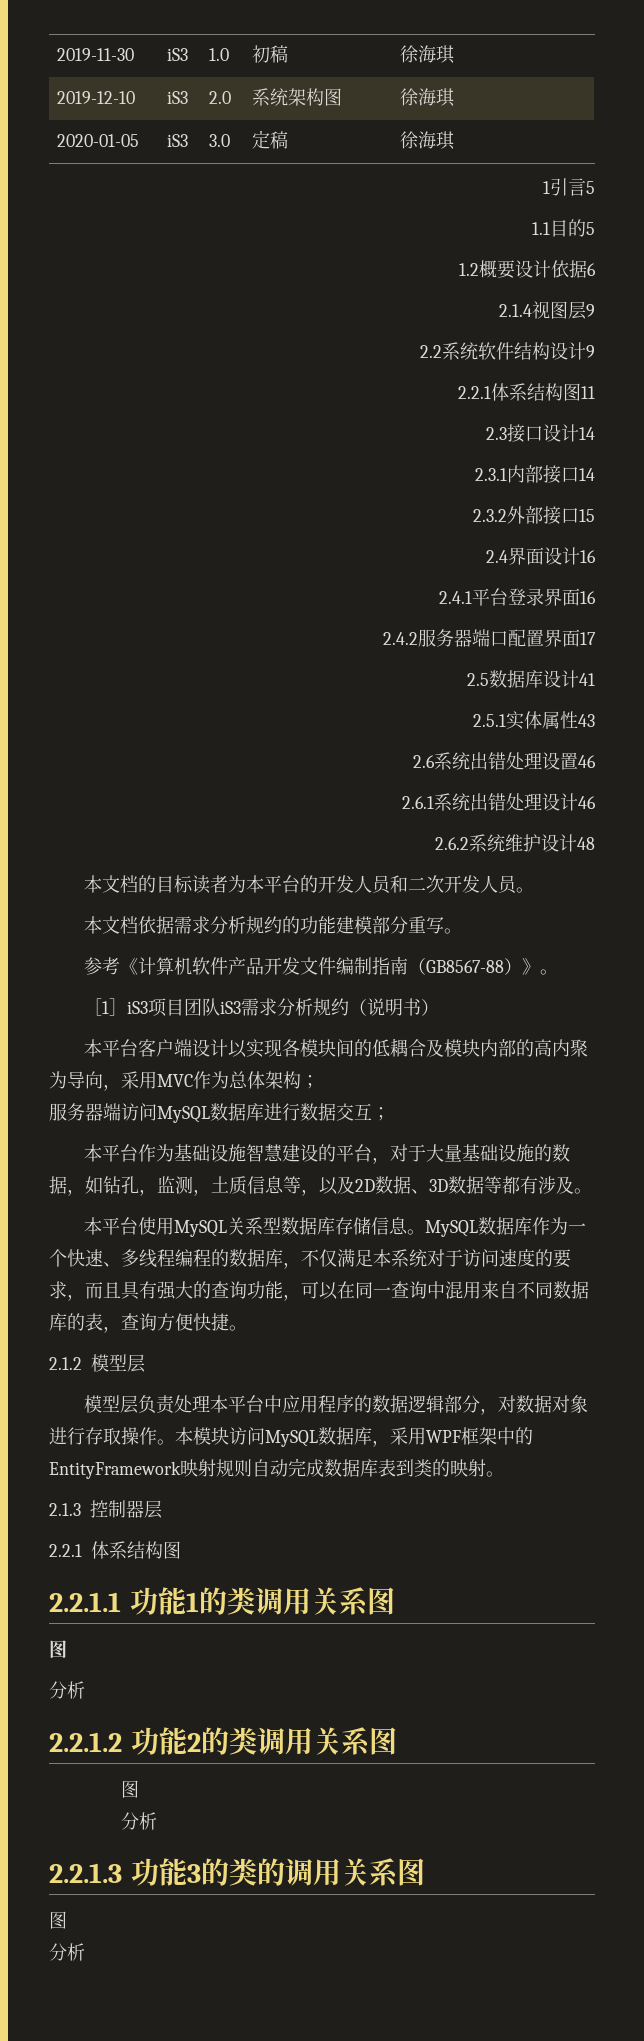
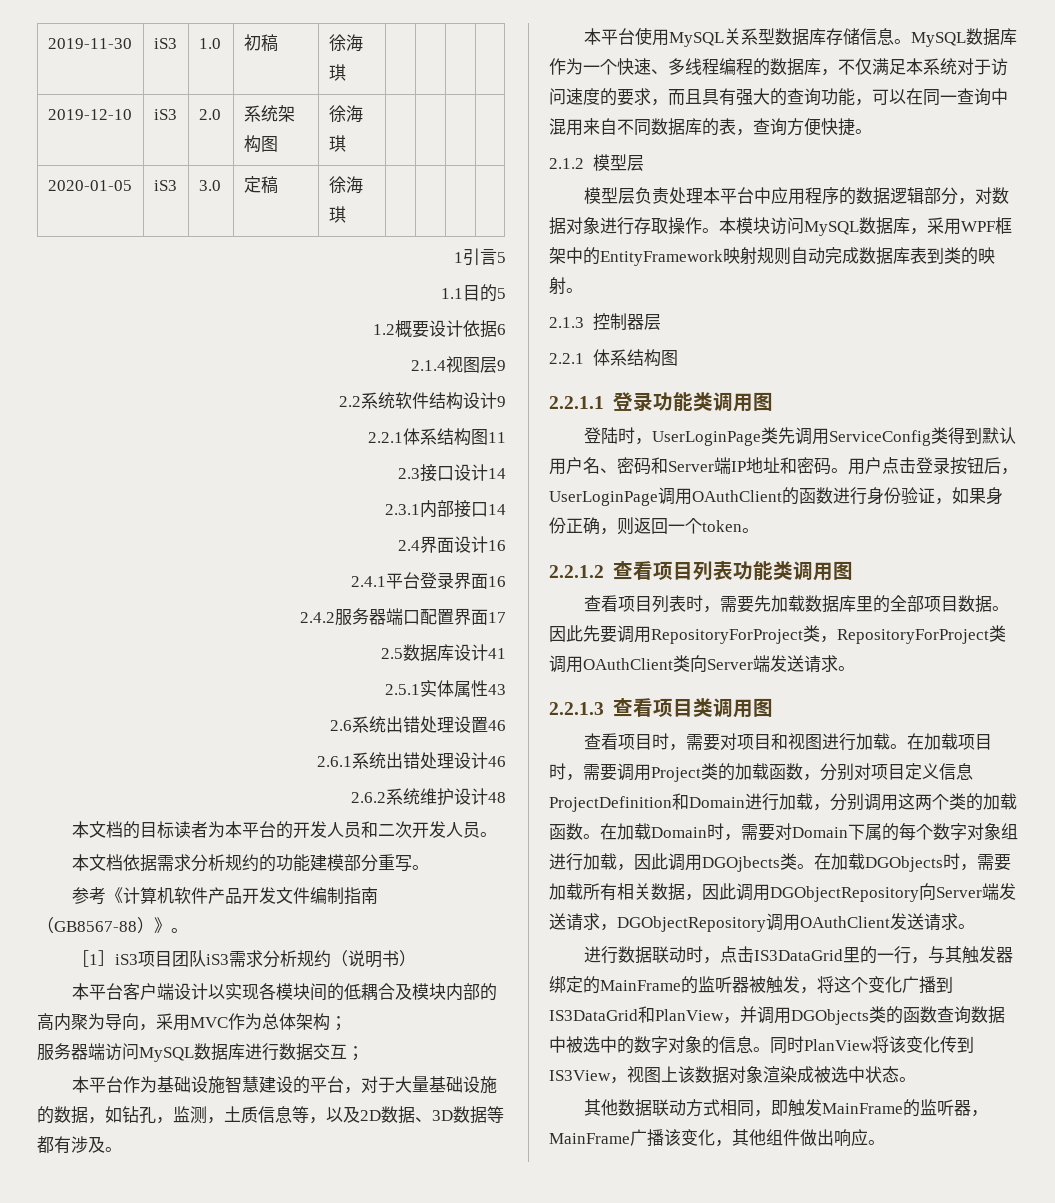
- 2.3.2外部接口15
- 2.2.1.1功能1的类调用关系图
- 图
- 分析
- 2.2.1.2功能2的类调用关系图
- 图
- 分析
- 2.2.1.3功能3的类的调用关系图
- 图
- 分析
+ 2.2.1.1登录功能类调用图
+ 登陆时，UserLoginPage类先调用ServiceConfig类得到默认用户名、密码和Server端IP地址和密码。用户点击登录按钮后，UserLoginPage调用OAuthClient的函数进行身份验证，如果身份正确，则返回一个token。
+ 2.2.1.2查看项目列表功能类调用图
+ 查看项目列表时，需要先加载数据库里的全部项目数据。因此先要调用RepositoryForProject类，RepositoryForProject类调用OAuthClient类向Server端发送请求。
+ 2.2.1.3查看项目类调用图
+ 查看项目时，需要对项目和视图进行加载。在加载项目时，需要调用Project类的加载函数，分别对项目定义信息ProjectDefinition和Domain进行加载，分别调用这两个类的加载函数。在加载Domain时，需要对Domain下属的每个数字对象组进行加载，因此调用DGOjbects类。在加载DGObjects时，需要加载所有相关数据，因此调用DGObjectRepository向Server端发送请求，DGObjectRepository调用OAuthClient发送请求。
+ 进行数据联动时，点击IS3DataGrid里的一行，与其触发器绑定的MainFrame的监听器被触发，将这个变化广播到IS3DataGrid和PlanView，并调用DGObjects类的函数查询数据中被选中的数字对象的信息。同时PlanView将该变化传到IS3View，视图上该数据对象渲染成被选中状态。
+ 其他数据联动方式相同，即触发MainFrame的监听器，MainFrame广播该变化，其他组件做出响应。

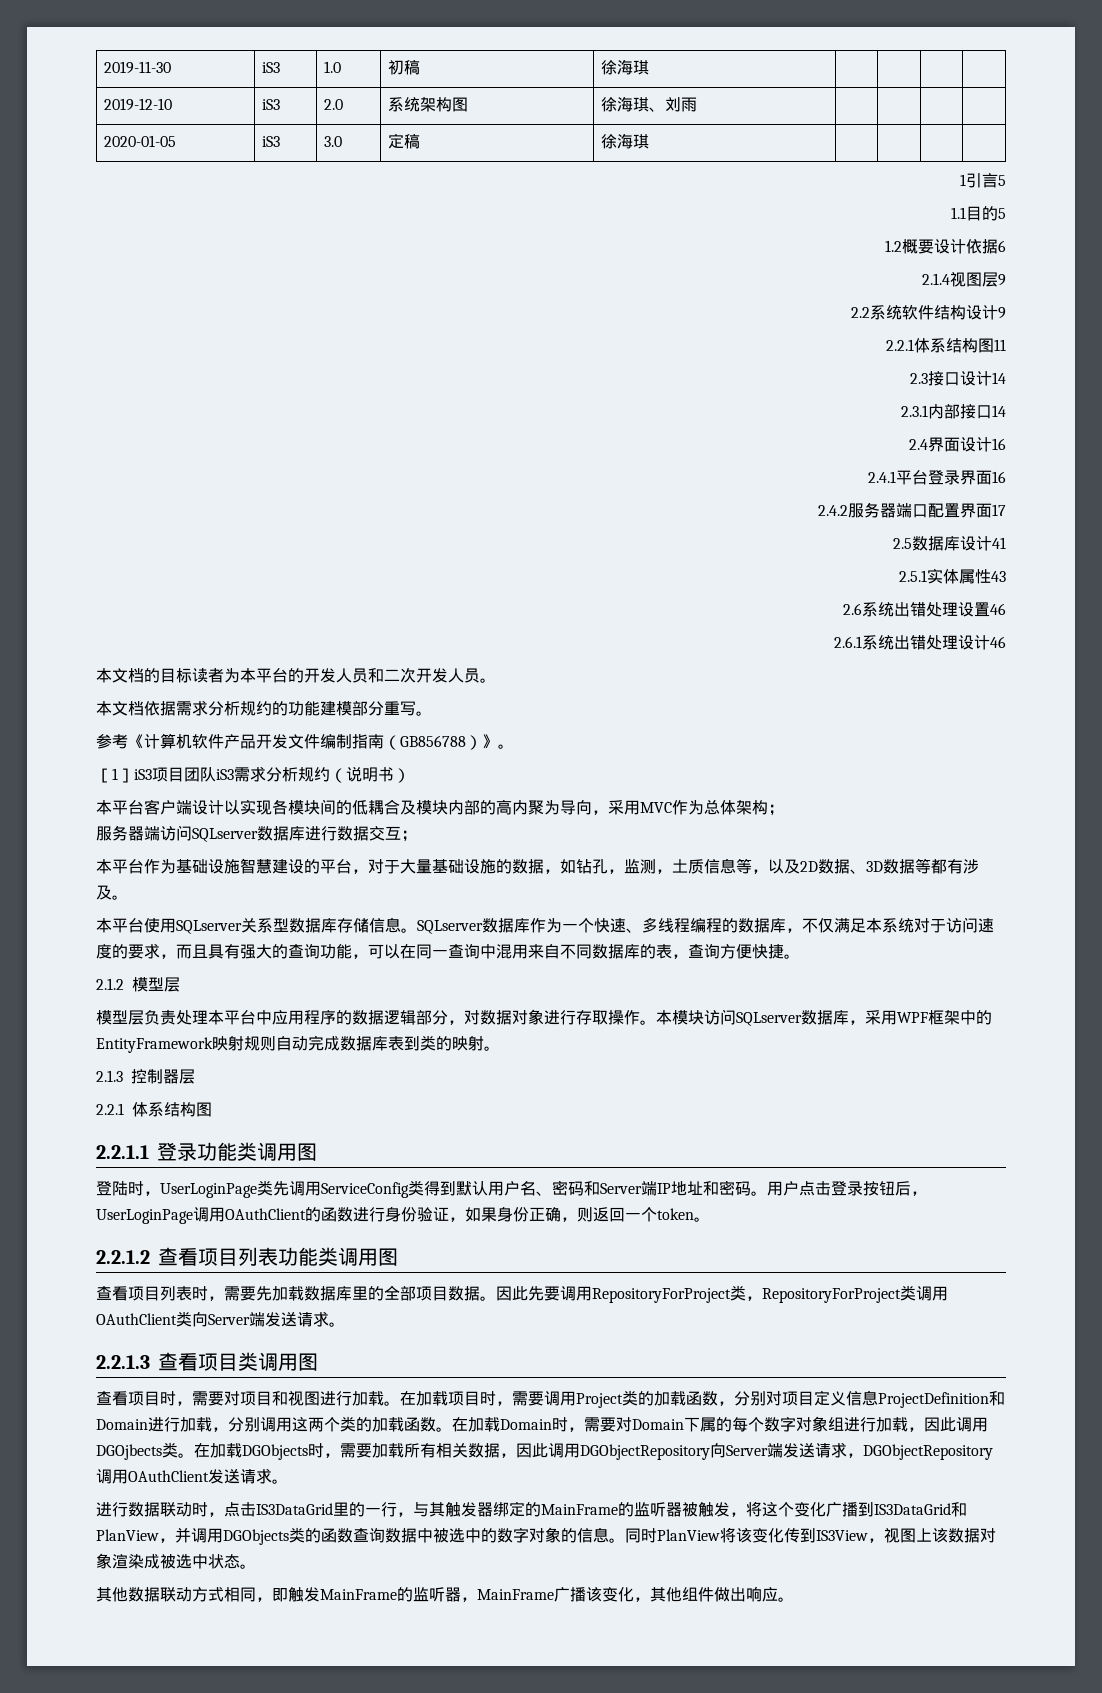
- 2019-12-10 | iS3 | 2.0 | 系统架构图 | 徐海琪 | | | |
+ 2019-12-10 | iS3 | 2.0 | 系统架构图 | 徐海琪、刘雨 | | | |
- 2.6.2系统维护设计48
- 参考《计算机软件产品开发文件编制指南（GB8567-88）》。
+ 参考《计算机软件产品开发文件编制指南（GB856788）》。
- 服务器端访问MySQL数据库进行数据交互；
+ 服务器端访问SQLserver数据库进行数据交互；
- 本平台使用MySQL关系型数据库存储信息。
+ 本平台使用SQLserver关系型数据库存储信息。
- MySQL数据库作为一个快速、多线程编程的数据库，不仅满足本系统对于访问速度的要求，而且具有强大的查询功能，可以在同一查询中混用来自不同数据库的表，查询方便快捷。
+ SQLserver数据库作为一个快速、多线程编程的数据库，不仅满足本系统对于访问速度的要求，而且具有强大的查询功能，可以在同一查询中混用来自不同数据库的表，查询方便快捷。
- 本模块访问MySQL数据库，采用WPF框架中的EntityFramework映射规则自动完成数据库表到类的映射。
+ 本模块访问SQLserver数据库，采用WPF框架中的EntityFramework映射规则自动完成数据库表到类的映射。

